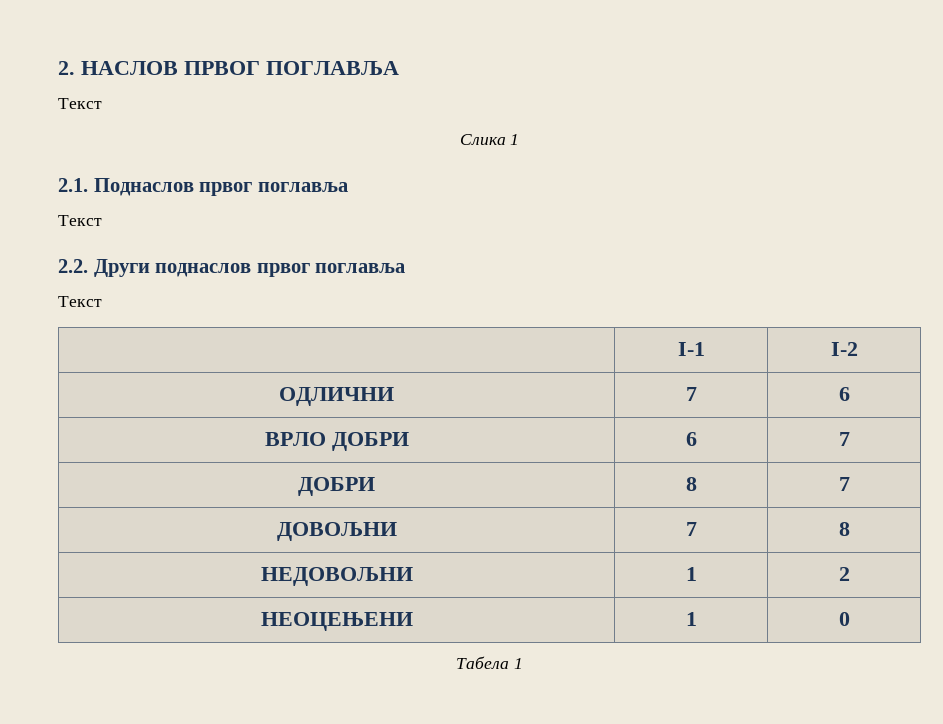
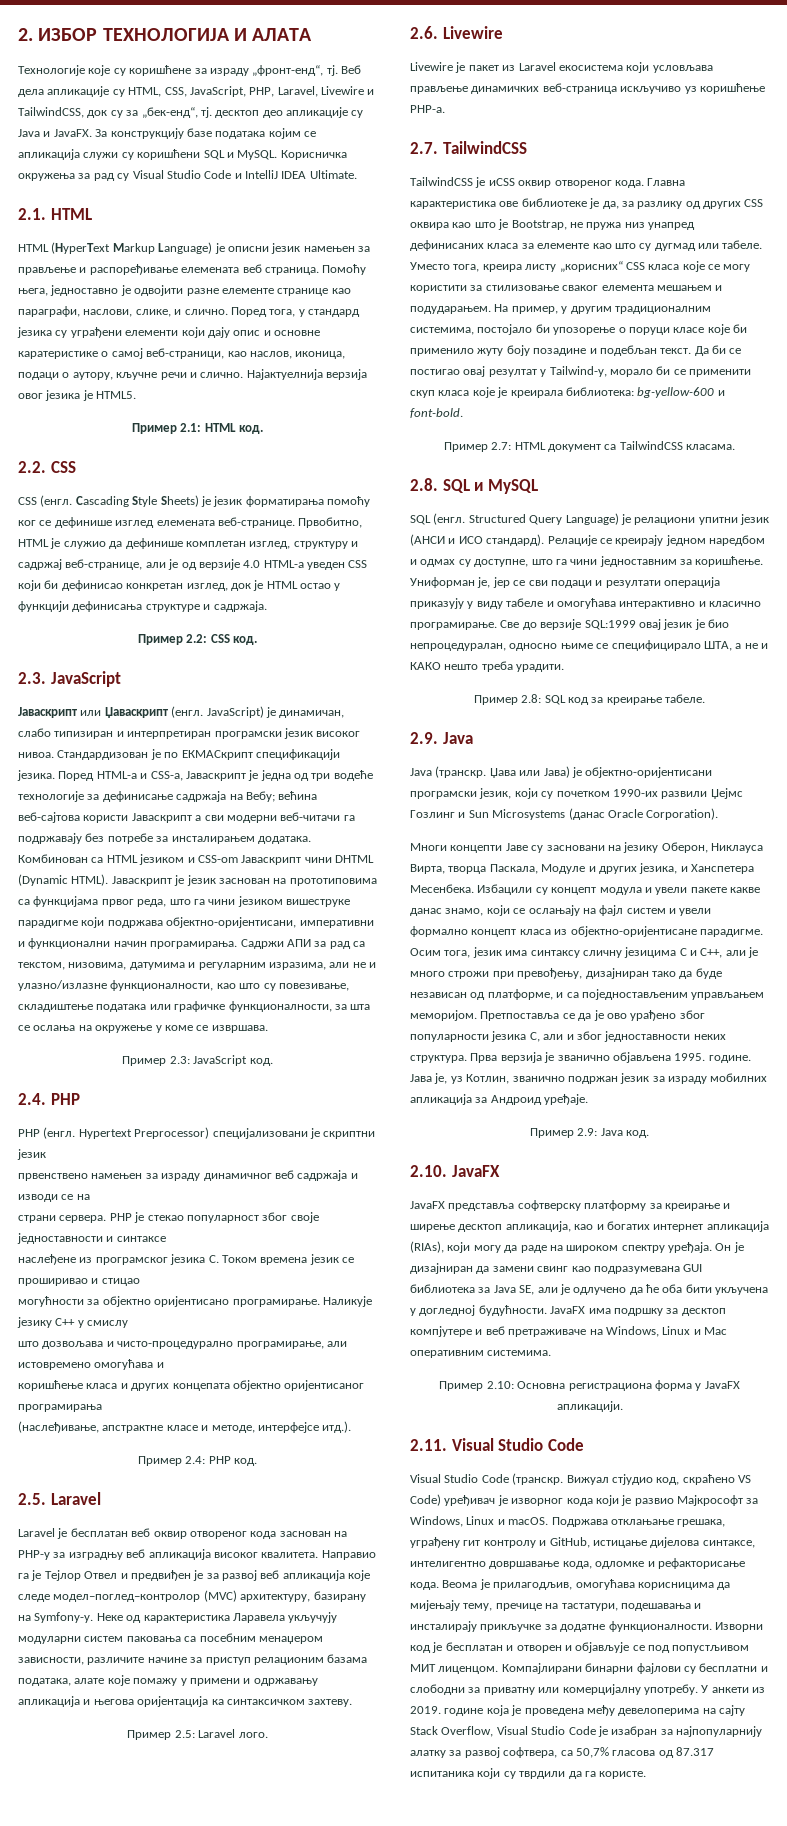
- 2. НАСЛОВ ПРВОГ ПОГЛАВЉА
- Текст
- Слика 1
- 2.1. Поднаслов првог поглавља
- Текст
- 2.2. Други поднаслов првог поглавља
- Текст
- | I-1 | I-2
- ОДЛИЧНИ | 7 | 6
- ВРЛО ДОБРИ | 6 | 7
- ДОБРИ | 8 | 7
- ДОВОЉНИ | 7 | 8
- НЕДОВОЉНИ | 1 | 2
- НЕОЦЕЊЕНИ | 1 | 0
- Табела 1
+ 2. ИЗБОР ТЕХНОЛОГИЈА И АЛАТА
+ Технологије које су коришћене за израду „фронт-енд“, тј. Веб дела апликације су HTML, CSS, JavaScript, PHP, Laravel, Livewire и TailwindCSS, док су за „бек-енд“, тј. десктоп део апликације су Java и JavaFX. За конструкцију базе података којим се апликација служи су коришћени SQL и MySQL. Корисничка окружења за рад су Visual Studio Code и IntelliJ IDEA Ultimate.
+ 2.1. HTML
+ HTML (HyperText Markup Language) је описни језик намењен за прављење и распоређивање елемената веб страница. Помоћу њега, једноставно је одвојити разне елементе странице као параграфи, наслови, слике, и слично. Поред тога, у стандард језика су уграђени елементи који дају опис и основне каратеристике о самој веб-страници, као наслов, иконица, подаци о аутору, кључне речи и слично. Најактуелнија верзија овог језика је HTML5.
+ Пример 2.1: HTML код.
+ 2.2. CSS
+ CSS (енгл. Cascading Style Sheets) је језик форматирања помоћу ког се дефинише изглед елемената веб-странице. Првобитно, HTML је служио да дефинише комплетан изглед, структуру и садржај веб-странице, али је од верзије 4.0 HTML-а уведен CSS који би дефинисао конкретан изглед, док је HTML остао у функцији дефинисања структуре и садржаја.
+ Пример 2.2: CSS код.
+ 2.3. JavaScript
+ Јаваскрипт или Џаваскрипт (енгл. JavaScript) је динамичан, слабо типизиран и интерпретиран програмски језик високог нивоа. Стандардизован је по ЕКМАСкрипт спецификацији језика. Поред HTML-а и CSS-а, Јаваскрипт је једна од три водеће технологије за дефинисање садржаја на Вебу; већина веб-сајтова користи Јаваскрипт а сви модерни веб-читачи га подржавају без потребе за инсталирањем додатака. Комбинован са HTML језиком и CSS-om Јаваскрипт чини DHTML (Dynamic HTML). Јаваскрипт је језик заснован на прототиповима са функцијама првог реда, што га чини језиком вишеструке парадигме који подржава објектно-оријентисани, императивни и функционални начин програмирања. Садржи АПИ за рад са текстом, низовима, датумима и регуларним изразима, али не и улазно/излазне функционалности, као што су повезивање, складиштење података или графичке функционалности, за шта се ослања на окружење у коме се извршава.
+ Пример 2.3: JavaScript код.
+ 2.4. PHP
+ PHP (енгл. Hypertext Preprocessor) специјализовани је скриптни језик
+ првенствено намењен за израду динамичног веб садржаја и изводи се на
+ страни сервера. PHP је стекао популарност због своје једноставности и синтаксе
+ наслеђене из програмског језика C. Током времена језик се проширивао и стицао
+ могућности за објектно оријентисано програмирање. Наликује језику C++ у смислу
+ што дозвољава и чисто-процедурално програмирање, али истовремено омогућава и
+ коришћење класа и других концепата објектно оријентисаног програмирања
+ (наслеђивање, апстрактне класе и методе, интерфејсе итд.).
+ Пример 2.4: PHP код.
+ 2.5. Laravel
+ Laravel је бесплатан веб оквир отвореног кода заснован на PHP-у за изградњу веб апликација високог квалитета. Направио га је Тејлор Отвел и предвиђен је за развој веб апликација које следе модел–поглед–контролор (MVC) архитектуру, базирану на Symfony-у. Неке од карактеристика Ларавела укључују модуларни систем паковања са посебним менаџером зависности, различите начине за приступ релационим базама података, алате које помажу у примени и одржавању апликација и његова оријентација ка синтаксичком захтеву.
+ Пример 2.5: Laravel лого.
+ 2.6. Livewire
+ Livewire је пакет из Laravel екосистема који условљава прављење динамичких веб-страница искључиво уз коришћење PHP-a.
+ 2.7. TailwindCSS
+ TailwindCSS је иCSS оквир отвореног кода. Главна карактеристика ове библиотеке је да, за разлику од других CSS оквира као што је Bootstrap, не пружа низ унапред дефинисаних класа за елементе као што су дугмад или табеле. Уместо тога, креира листу „корисних“ CSS класа које се могу користити за стилизовање сваког елемента мешањем и подударањем. На пример, у другим традиционалним системима, постојало би упозорење о поруци класе које би применило жуту боју позадине и подебљан текст. Да би се постигао овај резултат у Tailwind-у, морало би се применити скуп класа које је креирала библиотека: bg-yellow-600 и font-bold.
+ Пример 2.7: HTML документ са TailwindCSS класама.
+ 2.8. SQL и MySQL
+ SQL (енгл. Structured Query Language) је релациони упитни језик (АНСИ и ИСО стандард). Релације се креирају једном наредбом и одмах су доступне, што га чини једноставним за коришћење. Униформан је, јер се сви подаци и резултати операција приказују у виду табеле и омогућава интерактивно и класично програмирање. Све до верзије SQL:1999 овај језик је био непроцедуралан, односно њиме се специфицирало ШТА, а не и КАКО нешто треба урадити.
+ Пример 2.8: SQL код за креирање табеле.
+ 2.9. Java
+ Java (транскр. Џава или Јава) је објектно-оријентисани програмски језик, који су почетком 1990-их развили Џејмс Гозлинг и Sun Microsystems (данас Oracle Corporation).
+ Многи концепти Јаве су засновани на језику Оберон, Никлауса Вирта, творца Паскала, Модуле и других језика, и Ханспетера Месенбека. Избацили су концепт модула и увели пакете какве данас знамо, који се ослањају на фајл систем и увели формално концепт класа из објектно-оријентисане парадигме. Осим тога, језик има синтаксу сличну језицима C и C++, али је много строжи при превођењу, дизајниран тако да буде независан од платформе, и са поједностављеним управљањем меморијом. Претпоставља се да је ово урађено због популарности језика C, али и због једноставности неких структура. Прва верзија је званично објављена 1995. године. Јава је, уз Котлин, званично подржан језик за израду мобилних апликација за Андроид уређаје.
+ Пример 2.9: Java код.
+ 2.10. JavaFX
+ JavaFX представља софтверску платформу за креирање и ширење десктоп апликација, као и богатих интернет апликација (RIAs), који могу да раде на широком спектру уређаја. Он је дизајниран да замени свинг као подразумевана GUI библиотека за Јаva SE, али је одлучено да ће оба бити укључена у догледној будућности. JavaFX има подршку за десктоп компјутере и веб претраживаче на Windows, Linux и Mac оперативним системима.
+ Пример 2.10: Основна регистрациона форма у JavaFX апликацији.
+ 2.11. Visual Studio Code
+ Visual Studio Code (транскр. Вижуал стјудио код, скраћено VS Code) уређивач је изворног кода који је развио Мајкрософт за Windows, Linux и macOS. Подржава отклањање грешака, уграђену гит контролу и GitHub, истицање дијелова синтаксе, интелигентно довршавање кода, одломке и рефакторисање кода. Веома је прилагодљив, омогућава корисницима да мијењају тему, пречице на тастатури, подешавања и инсталирају прикључке за додатне функционалности. Изворни код је бесплатан и отворен и објављује се под попустљивом МИТ лиценцом. Компајлирани бинарни фајлови су бесплатни и слободни за приватну или комерцијалну употребу. У анкети из 2019. године која је проведена међу девелоперима на сајту Stack Overflow, Visual Studio Code је изабран за најпопуларнију алатку за развој софтвера, са 50,7% гласова од 87.317 испитаника који су тврдили да га користе.

